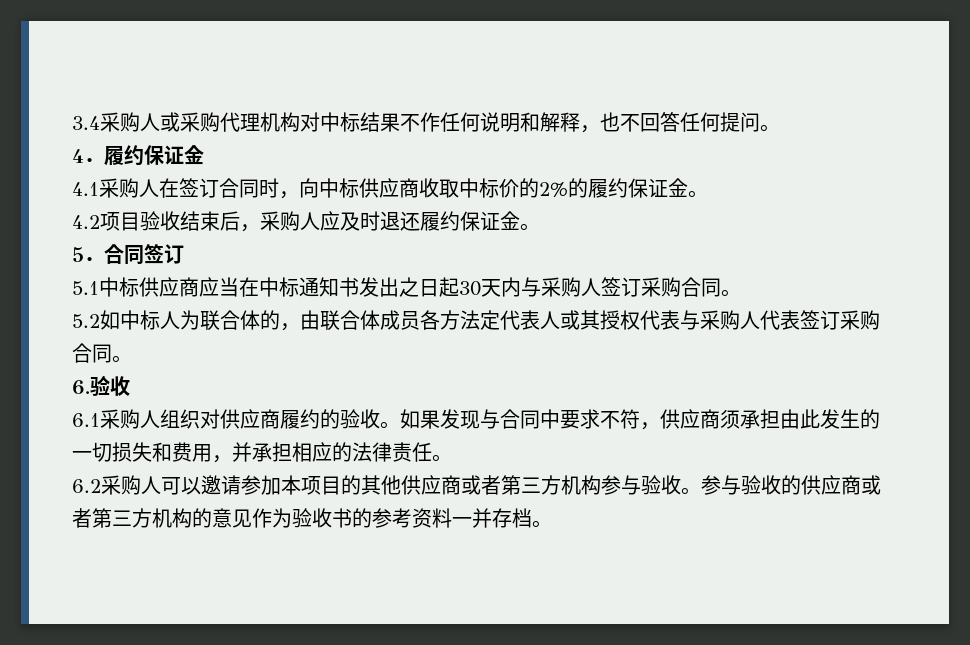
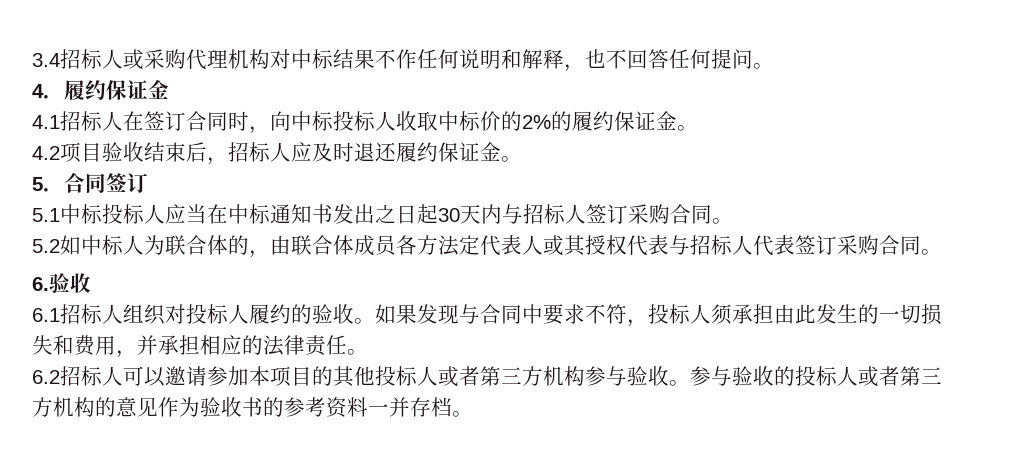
- 3.4采购人或采购代理机构对中标结果不作任何说明和解释，也不回答任何提问。
+ 3.4招标人或采购代理机构对中标结果不作任何说明和解释，也不回答任何提问。
- 4.1采购人在签订合同时，向中标供应商收取中标价的2%的履约保证金。
+ 4.1招标人在签订合同时，向中标投标人收取中标价的2%的履约保证金。
- 4.2项目验收结束后，采购人应及时退还履约保证金。
+ 4.2项目验收结束后，招标人应及时退还履约保证金。
- 5.1中标供应商应当在中标通知书发出之日起30天内与采购人签订采购合同。
+ 5.1中标投标人应当在中标通知书发出之日起30天内与招标人签订采购合同。
- 5.2如中标人为联合体的，由联合体成员各方法定代表人或其授权代表与采购人代表签订采购合同。
+ 5.2如中标人为联合体的，由联合体成员各方法定代表人或其授权代表与招标人代表签订采购合同。
- 6.1采购人组织对供应商履约的验收。
+ 6.1招标人组织对投标人履约的验收。
- 如果发现与合同中要求不符，供应商须承担由此发生的一切损失和费用，并承担相应的法律责任。
+ 如果发现与合同中要求不符，投标人须承担由此发生的一切损失和费用，并承担相应的法律责任。
- 6.2采购人可以邀请参加本项目的其他供应商或者第三方机构参与验收。
+ 6.2招标人可以邀请参加本项目的其他投标人或者第三方机构参与验收。
- 参与验收的供应商或者第三方机构的意见作为验收书的参考资料一并存档。
+ 参与验收的投标人或者第三方机构的意见作为验收书的参考资料一并存档。

